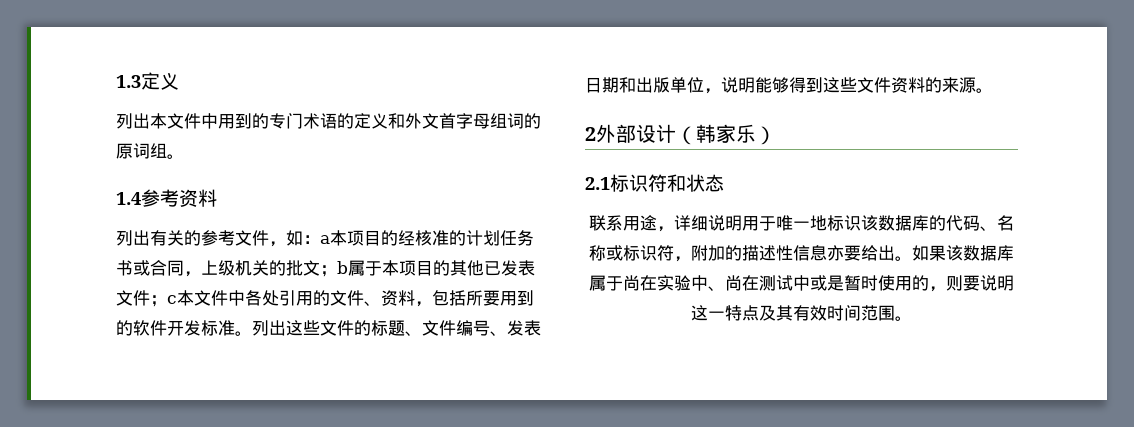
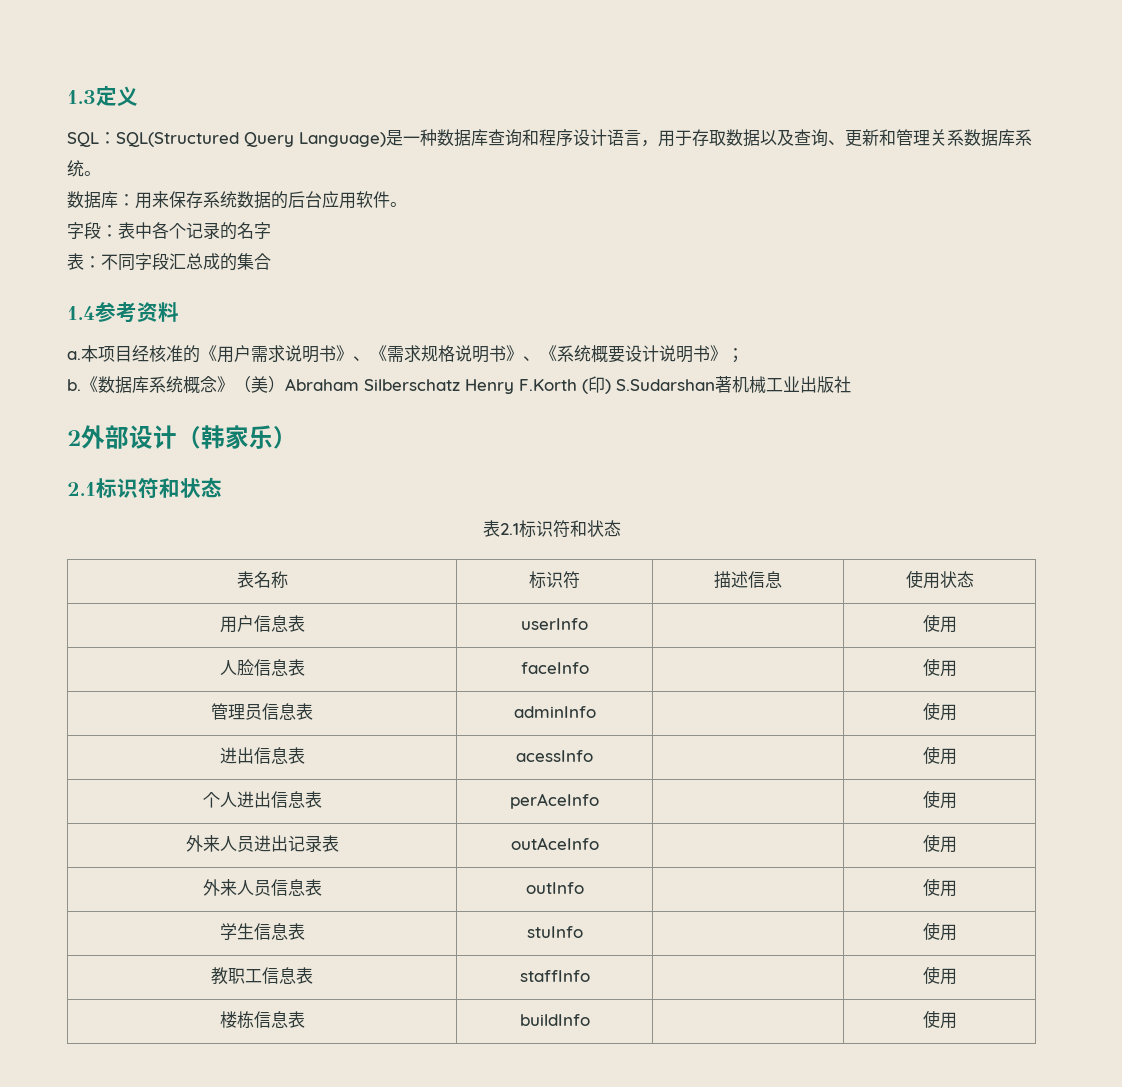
- 列出本文件中用到的专门术语的定义和外文首字母组词的原词组。
+ SQL：SQL(Structured Query Language)是一种数据库查询和程序设计语言，用于存取数据以及查询、更新和管理关系数据库系统。
+ 数据库：用来保存系统数据的后台应用软件。
+ 字段：表中各个记录的名字
+ 表：不同字段汇总成的集合
  1.4参考资料
- 列出有关的参考文件，如：a本项目的经核准的计划任务书或合同，上级机关的批文；b属于本项目的其他已发表文件；c本文件中各处引用的文件、资料，包括所要用到的软件开发标准。列出这些文件的标题、文件编号、发表日期和出版单位，说明能够得到这些文件资料的来源。
+ a.本项目经核准的《用户需求说明书》、《需求规格说明书》、《系统概要设计说明书》；
+ b.《数据库系统概念》（美）Abraham Silberschatz Henry F.Korth (印) S.Sudarshan著机械工业出版社
- 联系用途，详细说明用于唯一地标识该数据库的代码、名称或标识符，附加的描述性信息亦要给出。如果该数据库属于尚在实验中、尚在测试中或是暂时使用的，则要说明这一特点及其有效时间范围。
+ 表2.1标识符和状态
+ 表名称 | 标识符 | 描述信息 | 使用状态
+ 用户信息表 | userInfo | | 使用
+ 人脸信息表 | faceInfo | | 使用
+ 管理员信息表 | adminInfo | | 使用
+ 进出信息表 | acessInfo | | 使用
+ 个人进出信息表 | perAceInfo | | 使用
+ 外来人员进出记录表 | outAceInfo | | 使用
+ 外来人员信息表 | outInfo | | 使用
+ 学生信息表 | stuInfo | | 使用
+ 教职工信息表 | staffInfo | | 使用
+ 楼栋信息表 | buildInfo | | 使用

